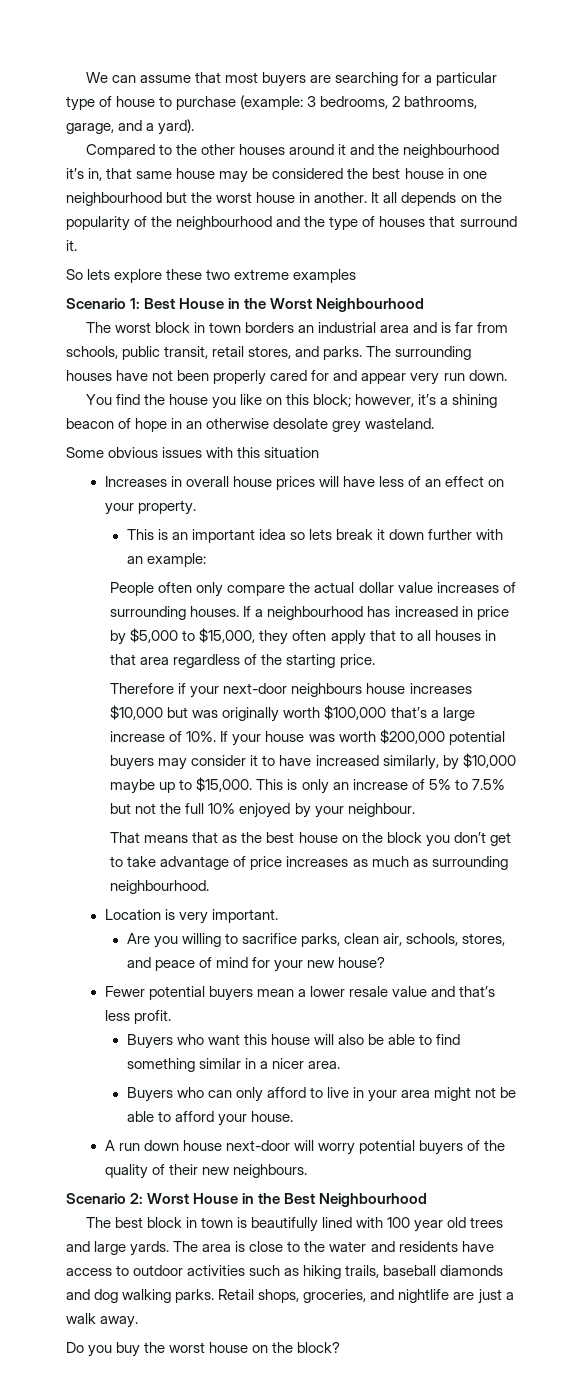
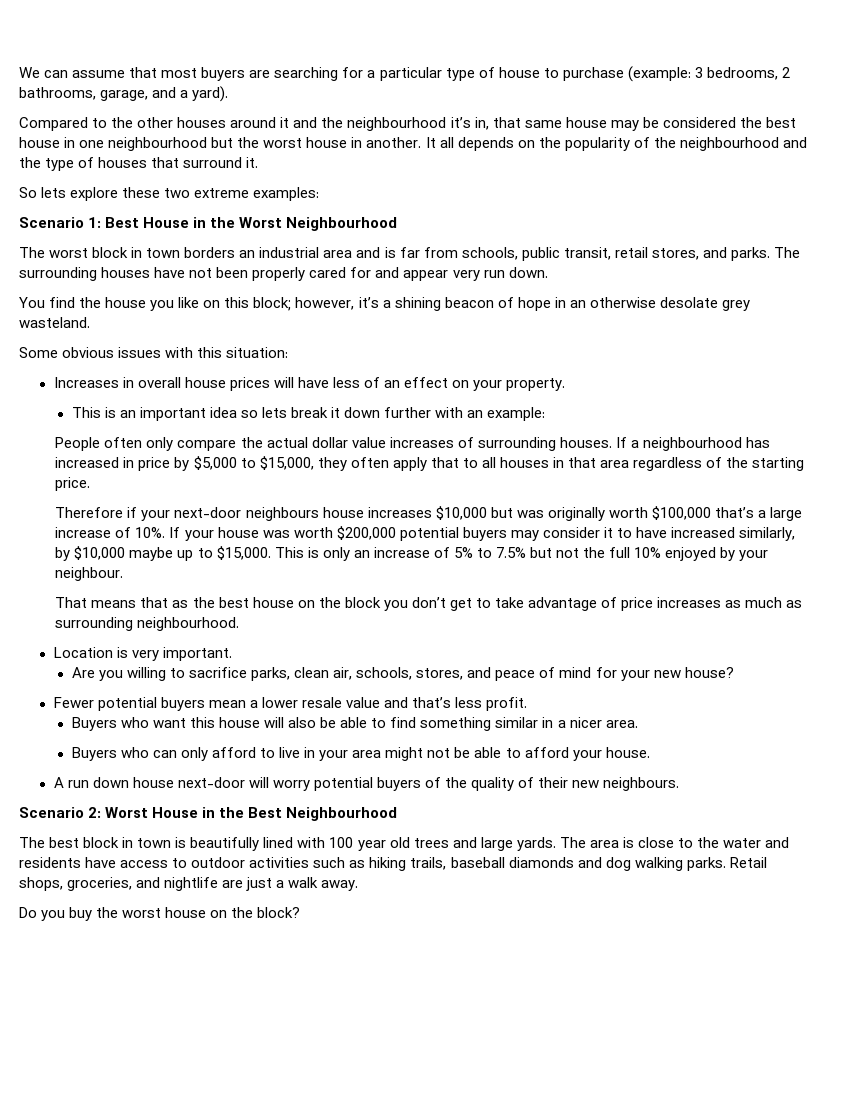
- So lets explore these two extreme examples
+ So lets explore these two extreme examples:
- Some obvious issues with this situation
+ Some obvious issues with this situation:

